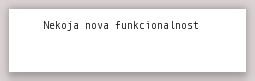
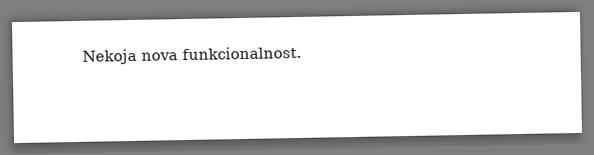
- Nekoja nova funkcionalnost
+ Nekoja nova funkcionalnost.

